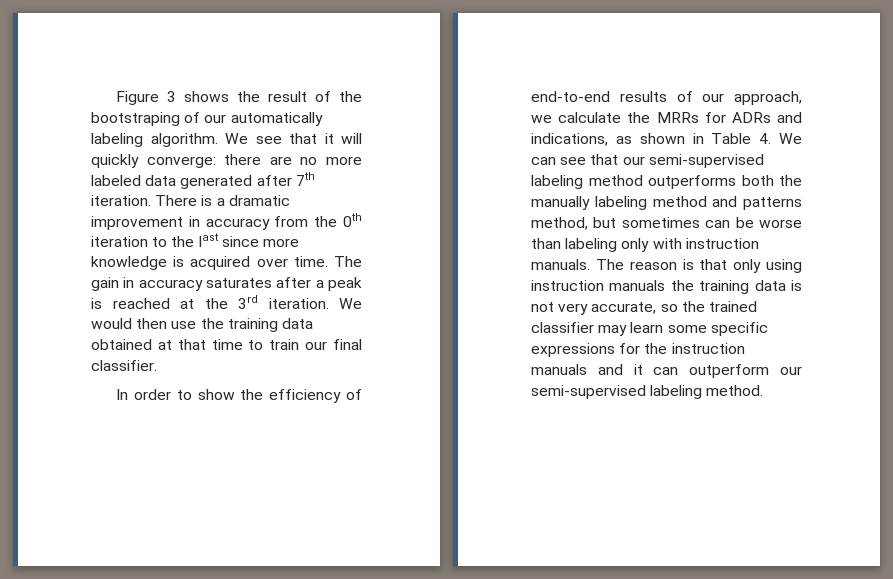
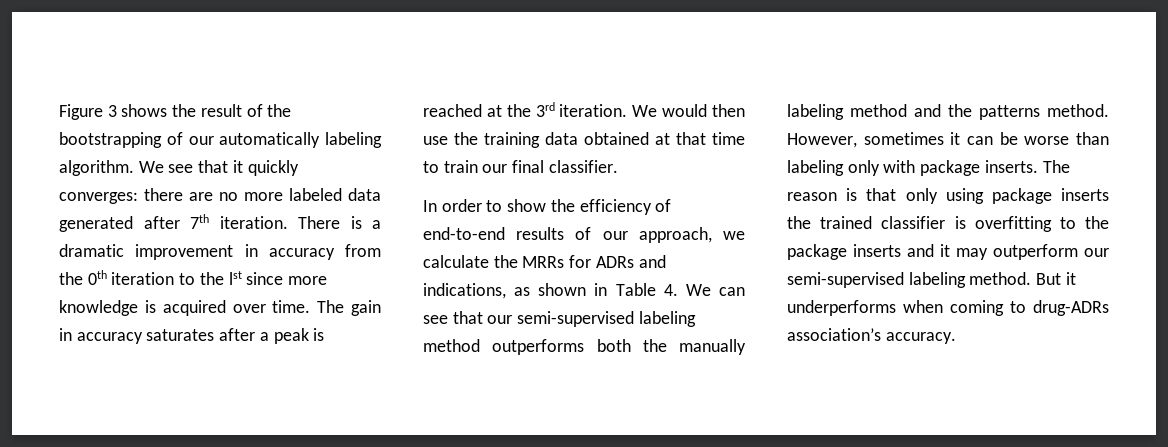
- Figure 3 shows the result of the bootstraping of our automatically labeling algorithm.
+ Figure 3 shows the result of the bootstrapping of our automatically labeling algorithm.
- We see that it will quickly converge: there are no more labeled data generated after 7th iteration.
+ We see that it quickly converges: there are no more labeled data generated after 7th iteration.
- There is a dramatic improvement in accuracy from the 0th iteration to the last since more knowledge is acquired over time.
+ There is a dramatic improvement in accuracy from the 0th iteration to the lst since more knowledge is acquired over time.
- In order to show the efficiency of end-to-end results of our approach, we calculate the MRRs for ADRs and indications, as shown in Table 4. We can see that our semi-supervised labeling method outperforms both the manually labeling method and patterns method, but sometimes can be worse than labeling only with instruction manuals.
+ In order to show the efficiency of end-to-end results of our approach, we calculate the MRRs for ADRs and indications, as shown in Table 4. We can see that our semi-supervised labeling method outperforms both the manually labeling method and the patterns method. However, sometimes it can be worse than labeling only with package inserts.
- The reason is that only using instruction manuals the training data is not very accurate, so the trained classifier may learn some specific expressions for the instruction manuals and it can outperform our semi-supervised labeling method.
+ The reason is that only using package inserts the trained classifier is overfitting to the package inserts and it may outperform our semi-supervised labeling method.
+ But it underperforms when coming to drug-ADRs association’s accuracy.

